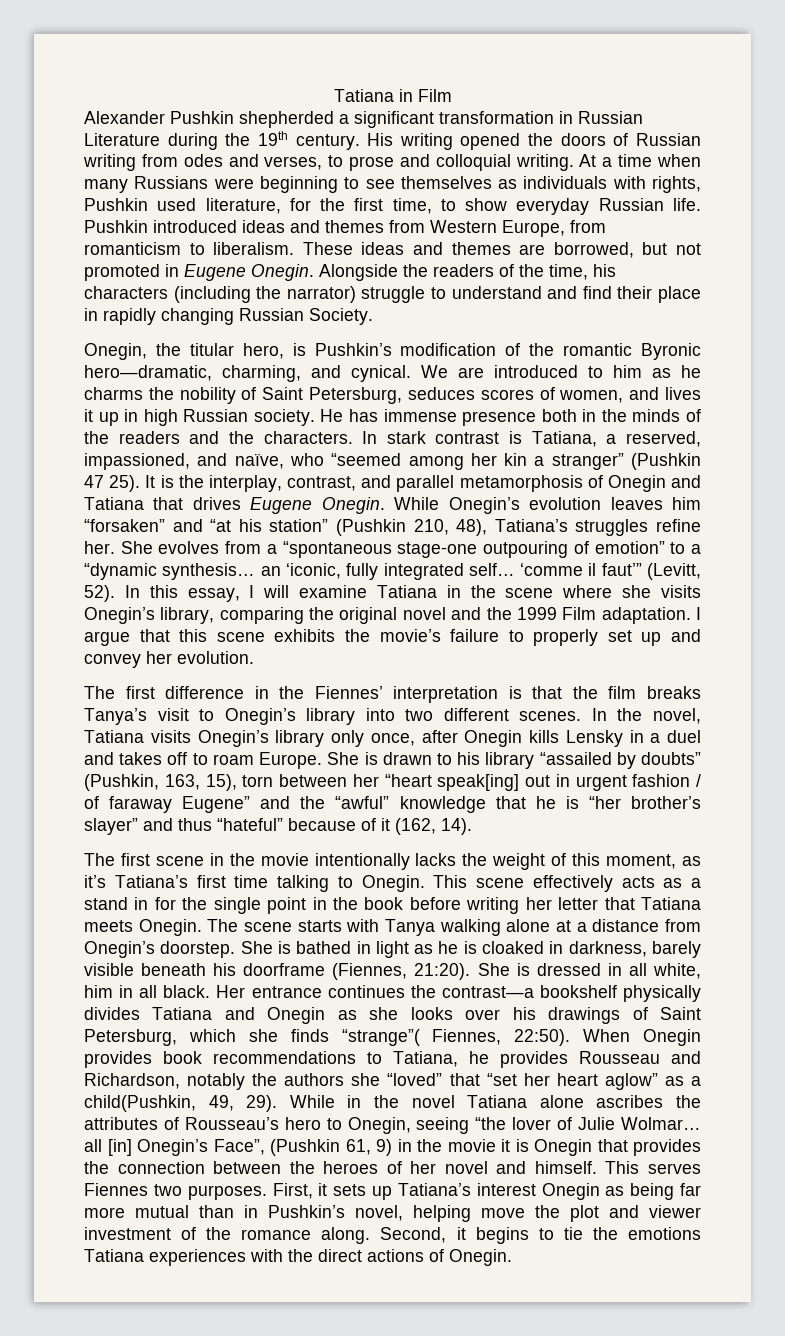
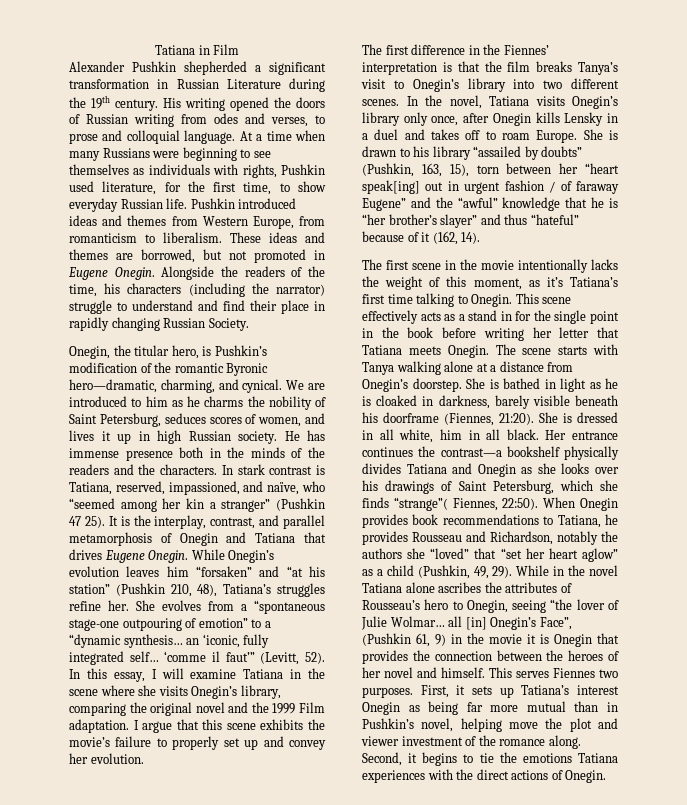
- His writing opened the doors of Russian writing from odes and verses, to prose and colloquial writing.
+ His writing opened the doors of Russian writing from odes and verses, to prose and colloquial language.
- In stark contrast is Tatiana, a reserved, impassioned, and naïve, who “seemed among her kin a stranger” (Pushkin 47 25).
+ In stark contrast is Tatiana, reserved, impassioned, and naïve, who “seemed among her kin a stranger” (Pushkin 47 25).
- When Onegin provides book recommendations to Tatiana, he provides Rousseau and Richardson, notably the authors she “loved” that “set her heart aglow” as a child(Pushkin, 49, 29).
+ When Onegin provides book recommendations to Tatiana, he provides Rousseau and Richardson, notably the authors she “loved” that “set her heart aglow” as a child (Pushkin, 49, 29).

